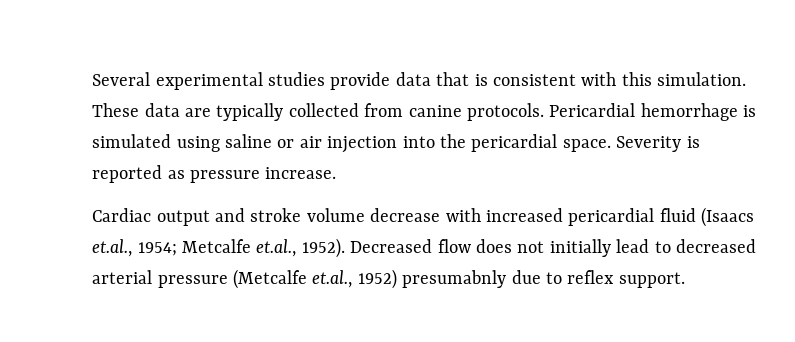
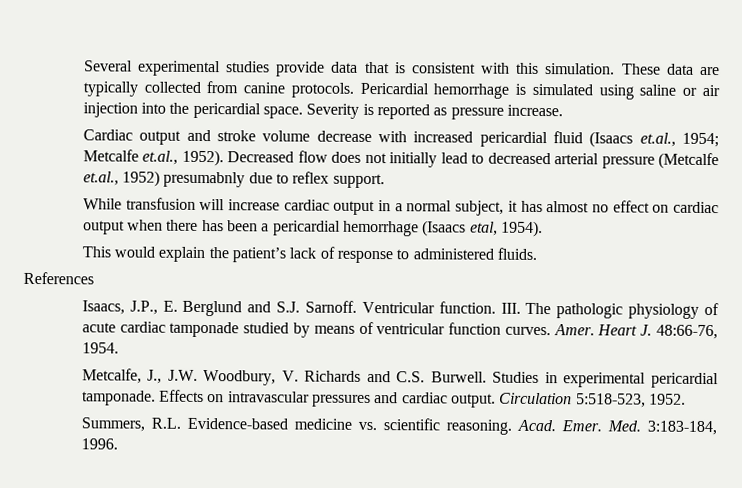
+ While transfusion will increase cardiac output in a normal subject, it has almost no effect on cardiac output when there has been a pericardial hemorrhage (Isaacs etal, 1954).
+ This would explain the patient’s lack of response to administered fluids.
+ References
+ Isaacs, J.P., E. Berglund and S.J. Sarnoff. Ventricular function. III. The pathologic physiology of acute cardiac tamponade studied by means of ventricular function curves. Amer. Heart J. 48:66-76, 1954.
+ Metcalfe, J., J.W. Woodbury, V. Richards and C.S. Burwell. Studies in experimental pericardial tamponade. Effects on intravascular pressures and cardiac output. Circulation 5:518-523, 1952.
+ Summers, R.L. Evidence-based medicine vs. scientific reasoning. Acad. Emer. Med. 3:183-184, 1996.

